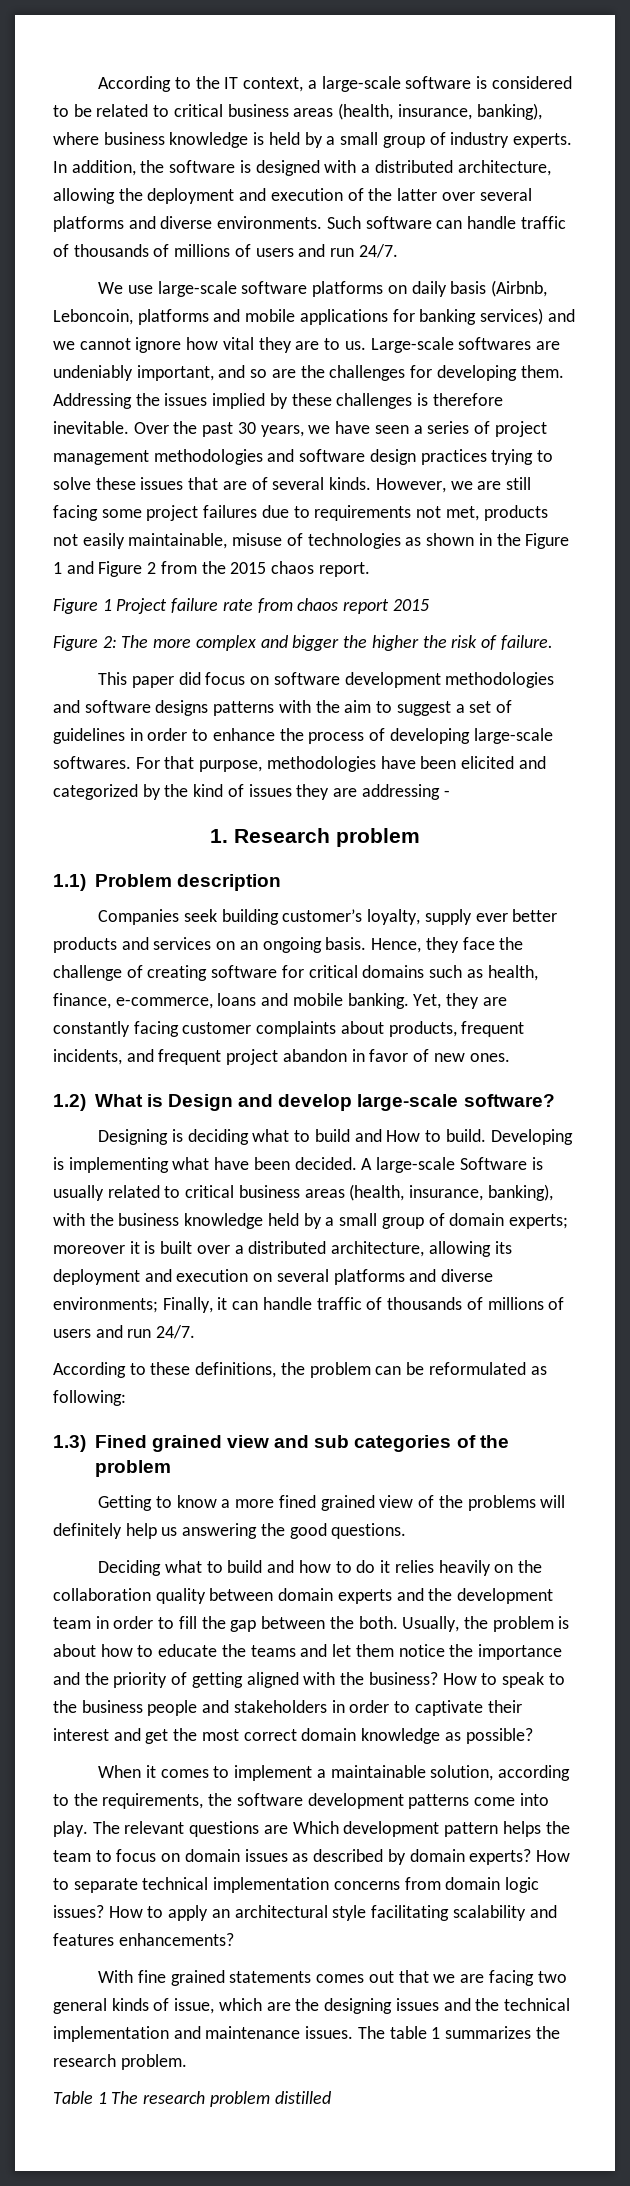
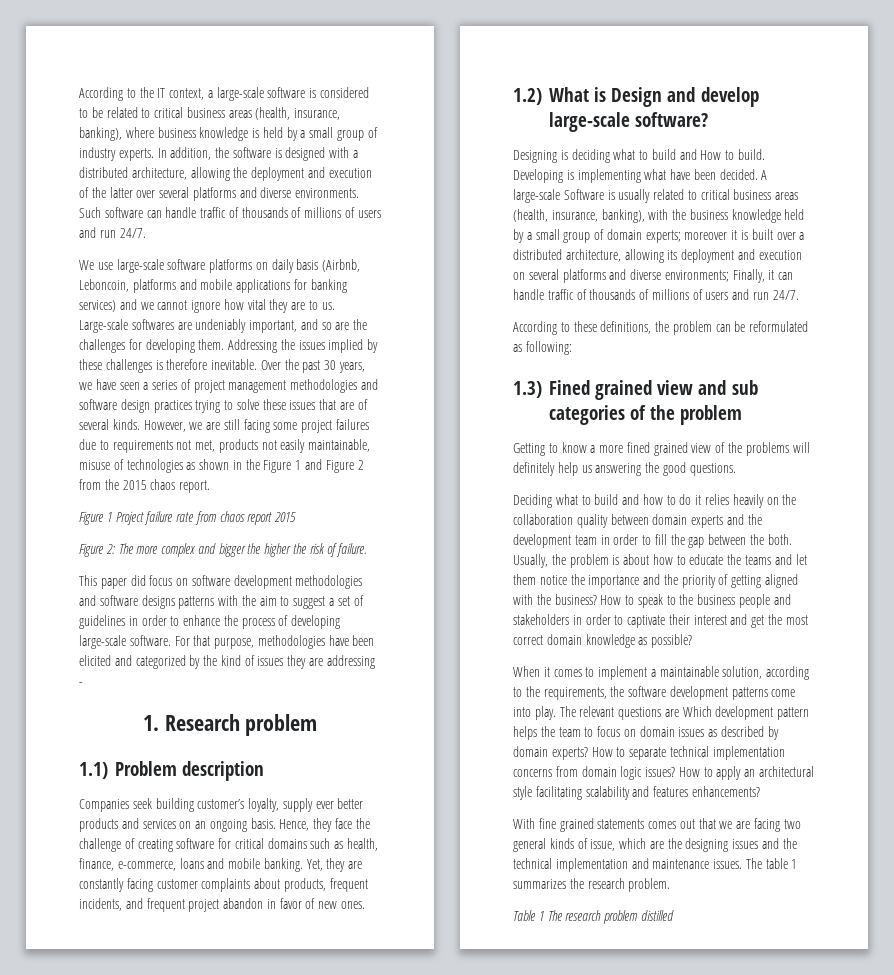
- This paper did focus on software development methodologies and software designs patterns with the aim to suggest a set of guidelines in order to enhance the process of developing large-scale softwares.
+ This paper did focus on software development methodologies and software designs patterns with the aim to suggest a set of guidelines in order to enhance the process of developing large-scale software.

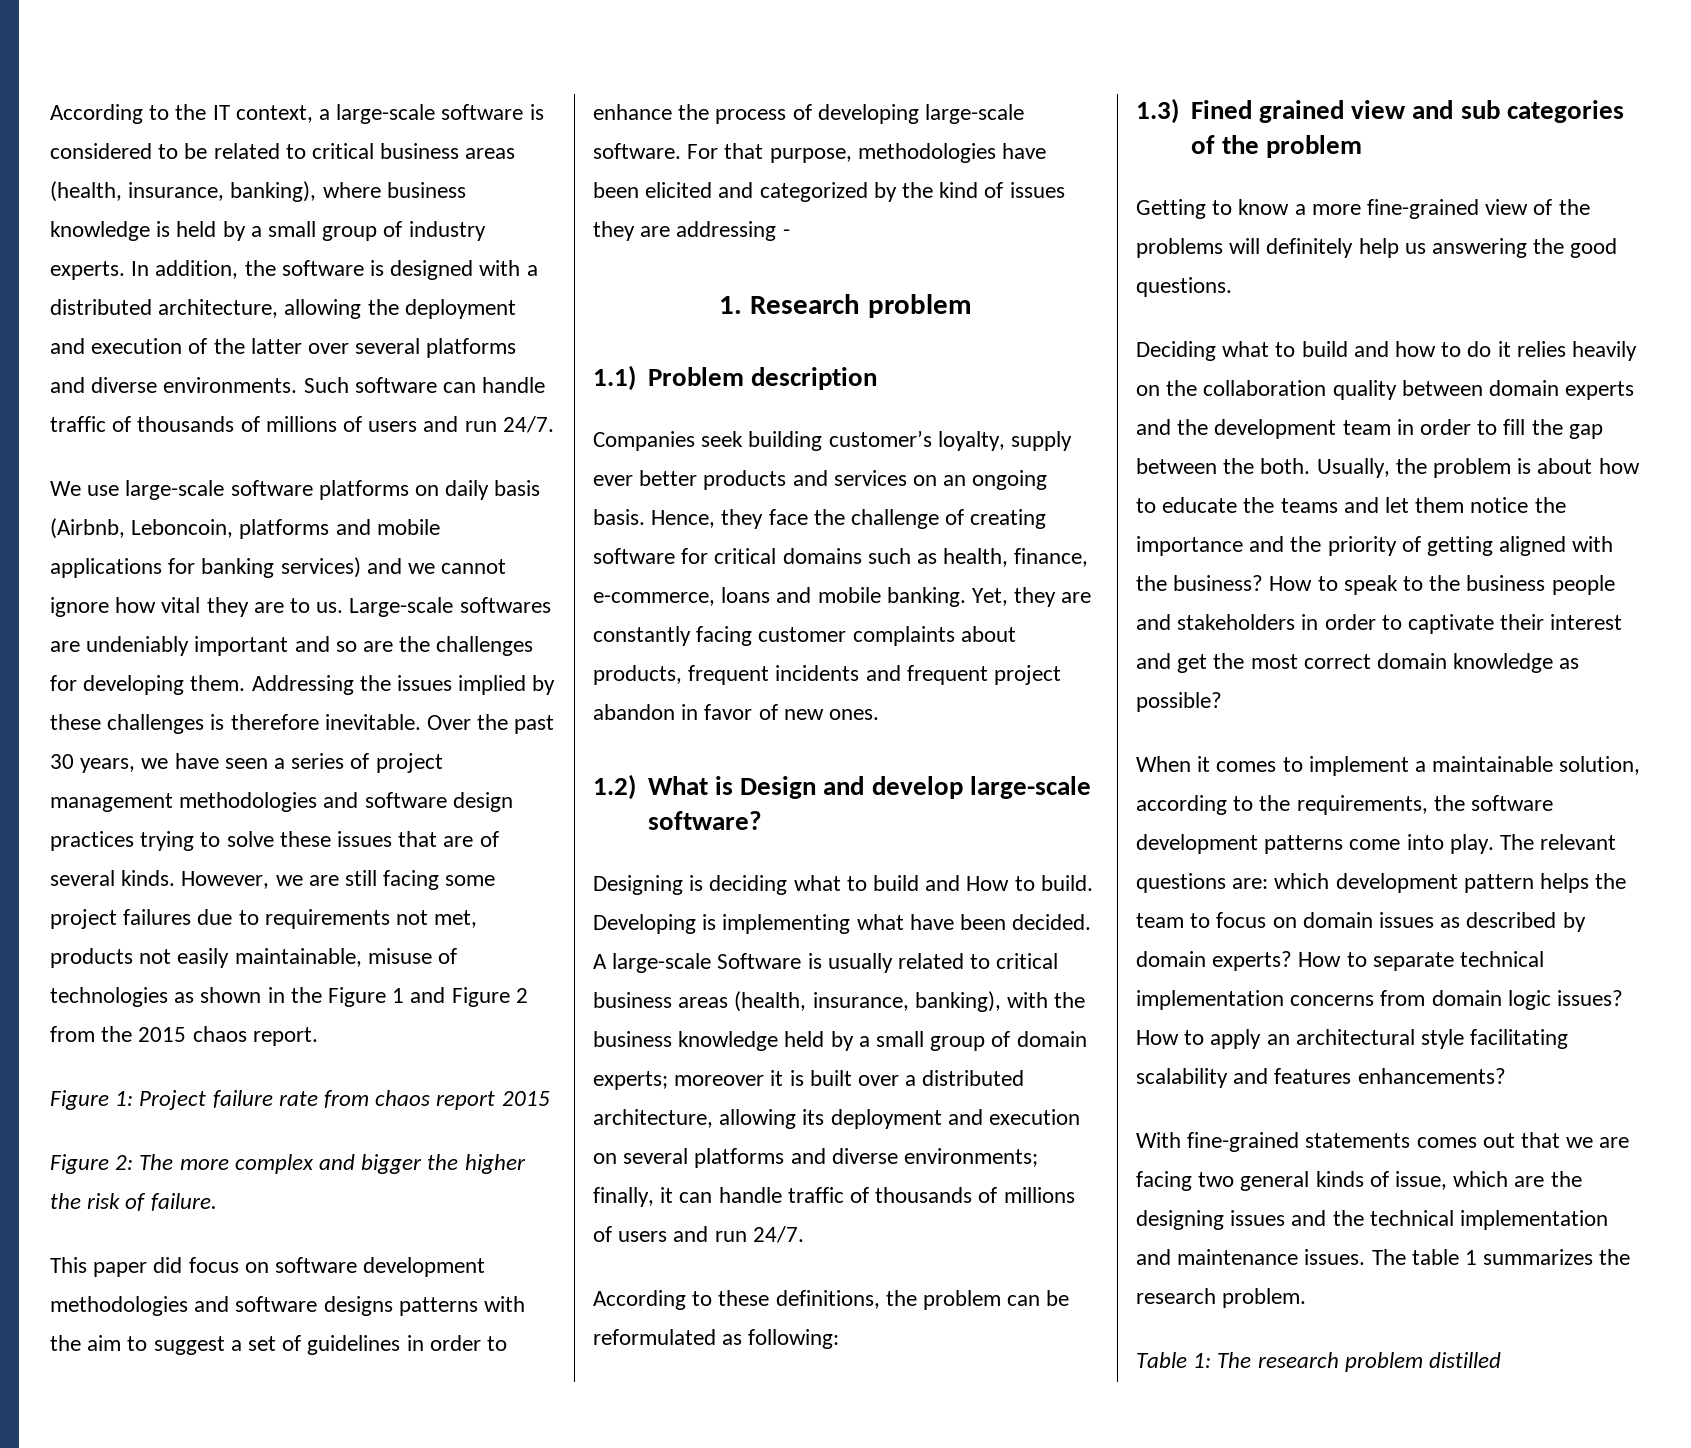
- Large-scale softwares are undeniably important, and so are the challenges for developing them.
+ Large-scale softwares are undeniably important and so are the challenges for developing them.
- Figure 1 Project failure rate from chaos report 2015
+ Figure 1: Project failure rate from chaos report 2015
- Yet, they are constantly facing customer complaints about products, frequent incidents, and frequent project abandon in favor of new ones.
+ Yet, they are constantly facing customer complaints about products, frequent incidents and frequent project abandon in favor of new ones.
- A large-scale Software is usually related to critical business areas (health, insurance, banking), with the business knowledge held by a small group of domain experts; moreover it is built over a distributed architecture, allowing its deployment and execution on several platforms and diverse environments; Finally, it can handle traffic of thousands of millions of users and run 24/7.
+ A large-scale Software is usually related to critical business areas (health, insurance, banking), with the business knowledge held by a small group of domain experts; moreover it is built over a distributed architecture, allowing its deployment and execution on several platforms and diverse environments; finally, it can handle traffic of thousands of millions of users and run 24/7.
- Getting to know a more fined grained view of the problems will definitely help us answering the good questions.
+ Getting to know a more fine-grained view of the problems will definitely help us answering the good questions.
- The relevant questions are Which development pattern helps the team to focus on domain issues as described by domain experts?
+ The relevant questions are: which development pattern helps the team to focus on domain issues as described by domain experts?
- With fine grained statements comes out that we are facing two general kinds of issue, which are the designing issues and the technical implementation and maintenance issues.
+ With fine-grained statements comes out that we are facing two general kinds of issue, which are the designing issues and the technical implementation and maintenance issues.
- Table 1 The research problem distilled
+ Table 1: The research problem distilled

